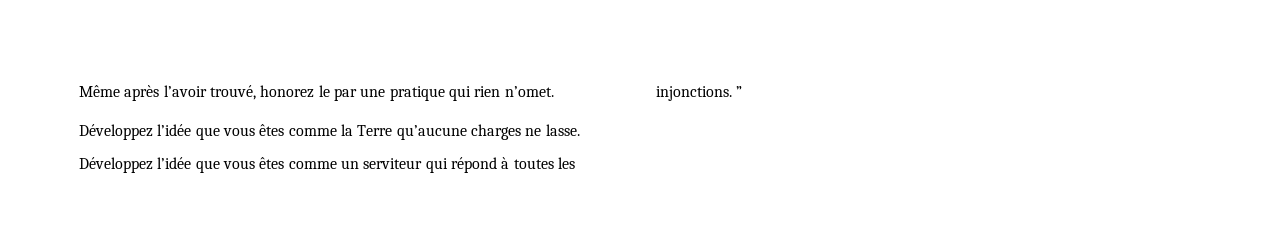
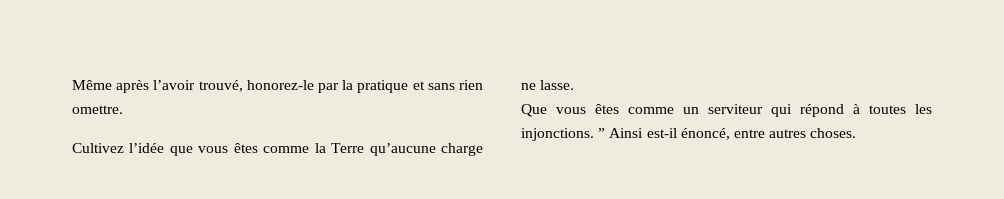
- Même après l’avoir trouvé, honorez le par une pratique qui rien n’omet.
- Développez l’idée que vous êtes comme la Terre qu’aucune charges ne lasse.
+ Même après l’avoir trouvé, honorez-le par la pratique et sans rien omettre.
+ Cultivez l’idée que vous êtes comme la Terre qu’aucune charge ne lasse.
- Développez l’idée que vous êtes comme un serviteur qui répond à toutes les injonctions. ”
+ Que vous êtes comme un serviteur qui répond à toutes les injonctions. ” Ainsi est-il énoncé, entre autres choses.

